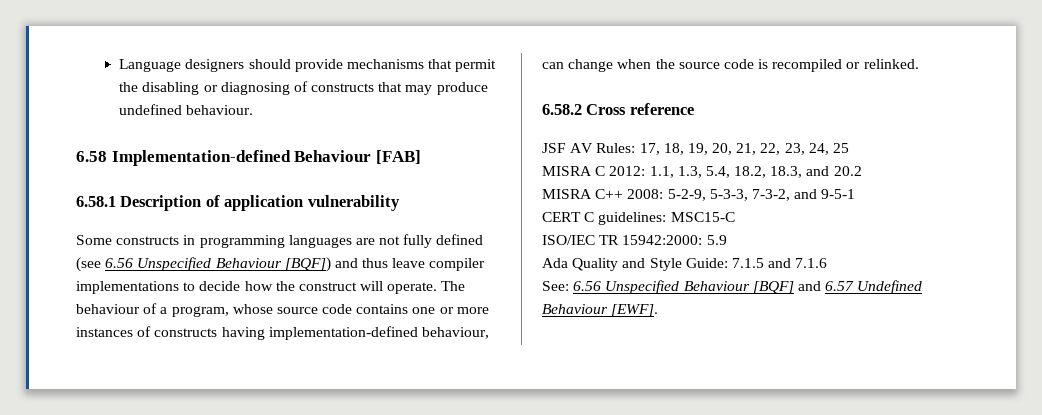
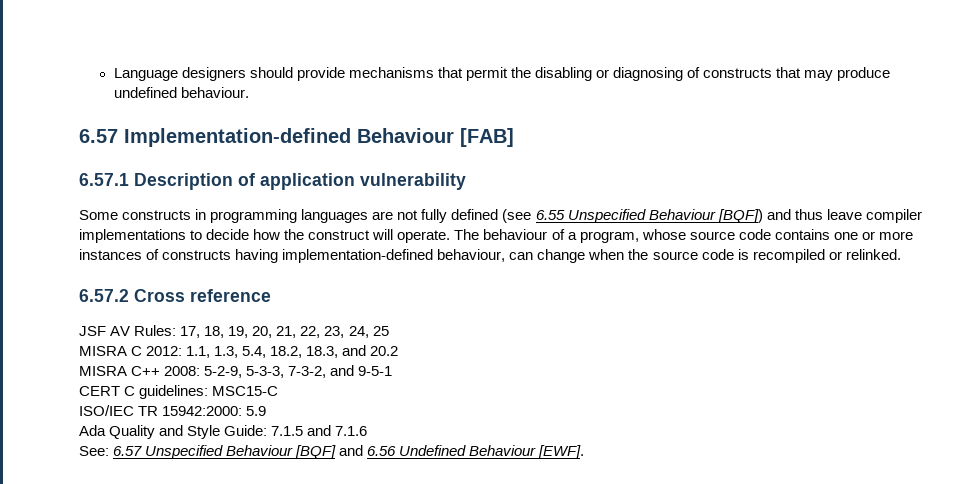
- 6.58 Implementation-defined Behaviour [FAB]
+ 6.57 Implementation-defined Behaviour [FAB]
- 6.58.1 Description of application vulnerability
+ 6.57.1 Description of application vulnerability
- Some constructs in programming languages are not fully defined (see 6.56 Unspecified Behaviour [BQF]) and thus leave compiler implementations to decide how the construct will operate.
+ Some constructs in programming languages are not fully defined (see 6.55 Unspecified Behaviour [BQF]) and thus leave compiler implementations to decide how the construct will operate.
- 6.58.2 Cross reference
+ 6.57.2 Cross reference
- See: 6.56 Unspecified Behaviour [BQF] and 6.57 Undefined Behaviour [EWF].
+ See: 6.57 Unspecified Behaviour [BQF] and 6.56 Undefined Behaviour [EWF].

